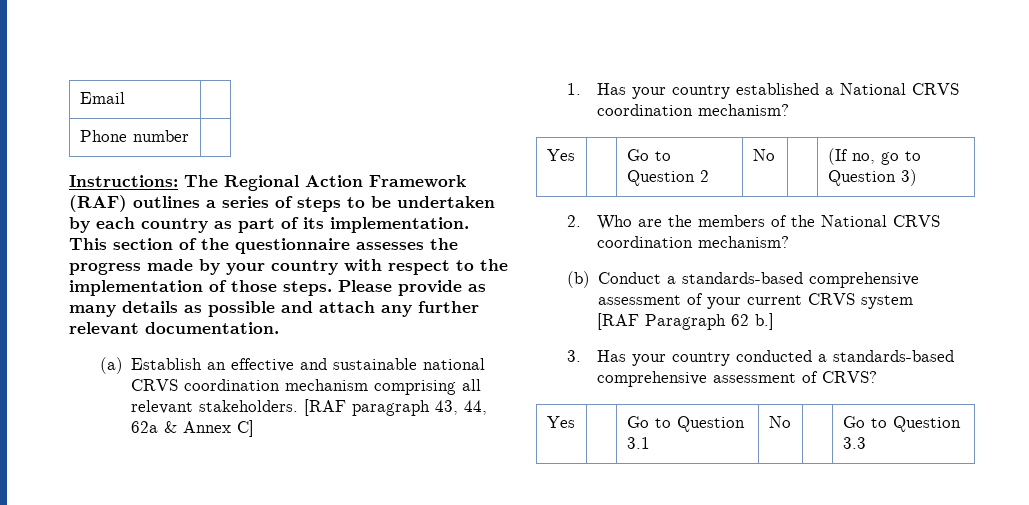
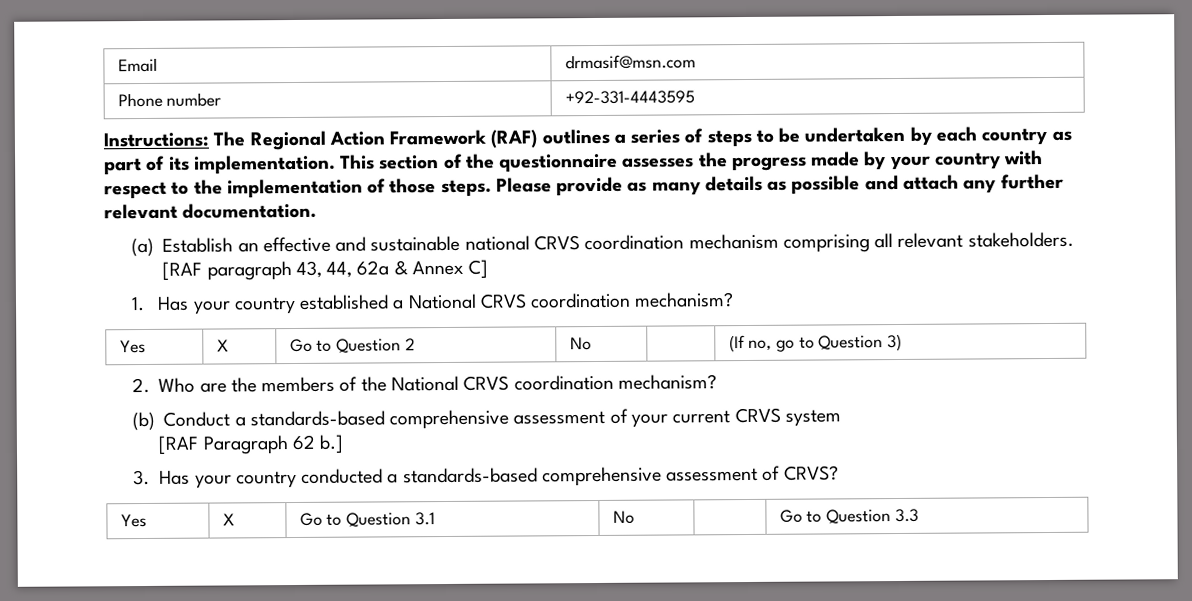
- Email |
+ Email | drmasif@msn.com
- Phone number |
+ Phone number | +92-331-4443595
- Yes | | Go to Question 2 | No | | (If no, go to Question 3)
+ Yes | X | Go to Question 2 | No | | (If no, go to Question 3)
- Yes | | Go to Question 3.1 | No | | Go to Question 3.3
+ Yes | X | Go to Question 3.1 | No | | Go to Question 3.3

